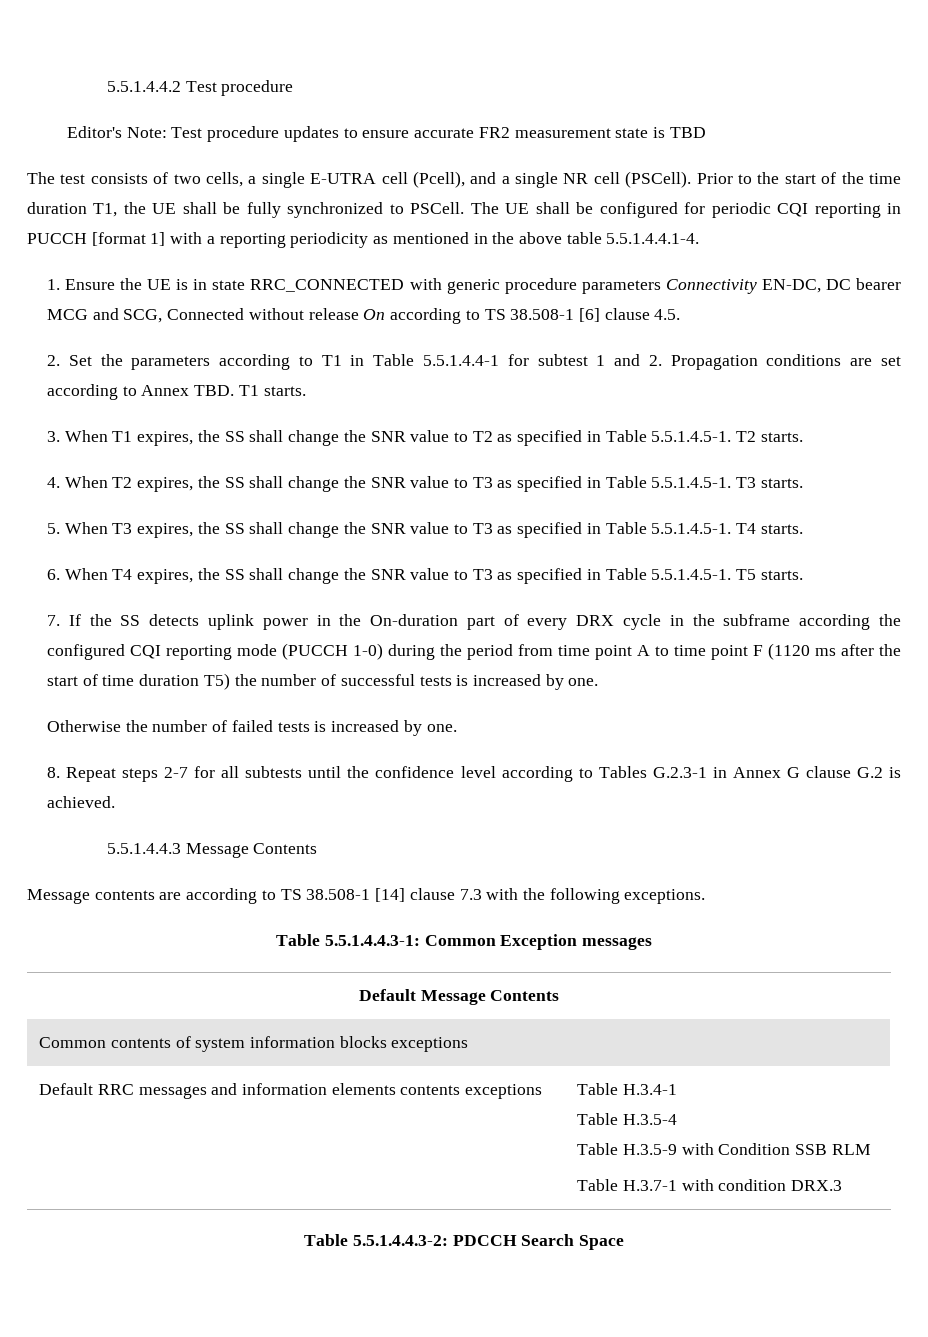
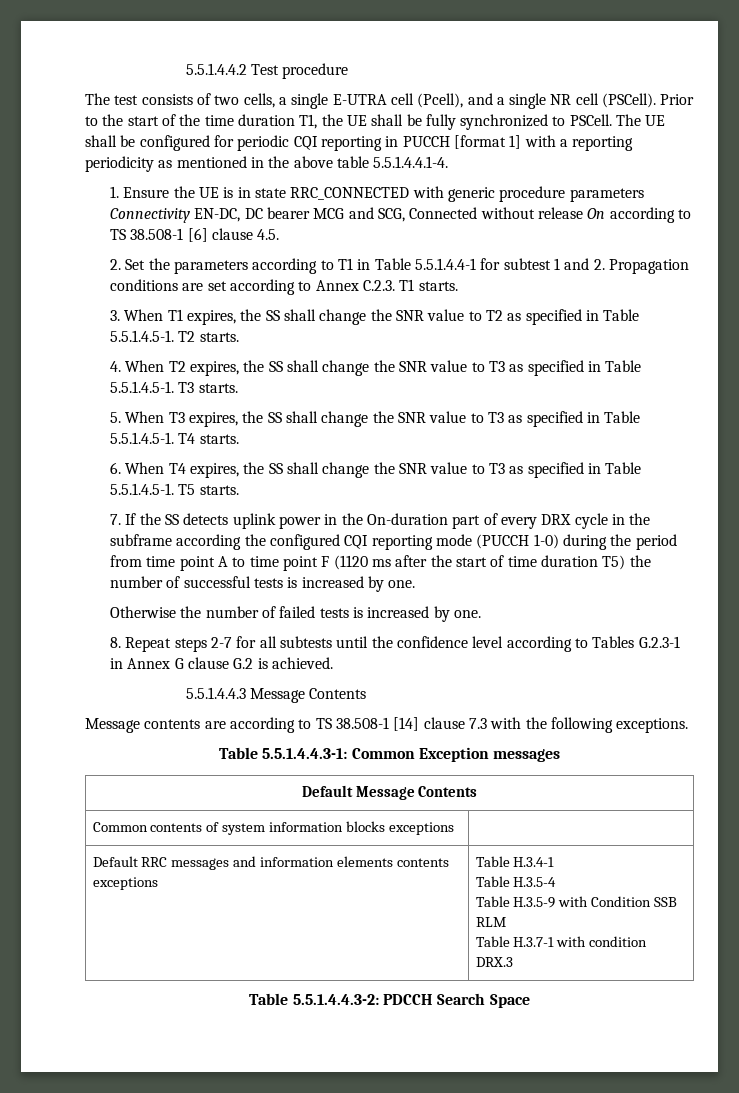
- Editor's Note: Test procedure updates to ensure accurate FR2 measurement state is TBD
- 2. Set the parameters according to T1 in Table 5.5.1.4.4-1 for subtest 1 and 2. Propagation conditions are set according to Annex TBD. T1 starts.
+ 2. Set the parameters according to T1 in Table 5.5.1.4.4-1 for subtest 1 and 2. Propagation conditions are set according to Annex C.2.3. T1 starts.

